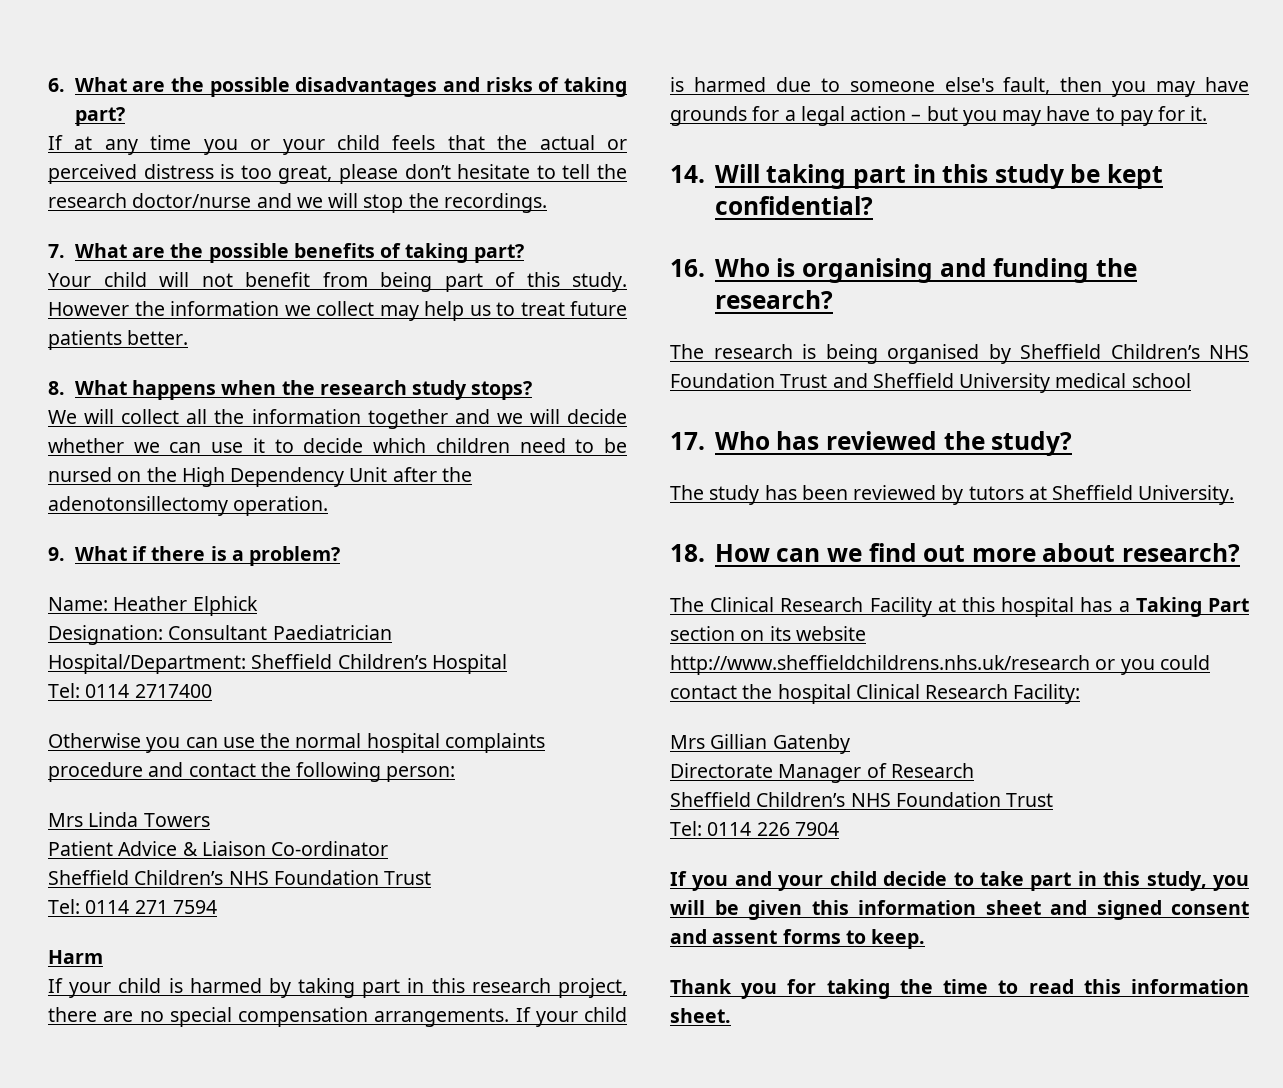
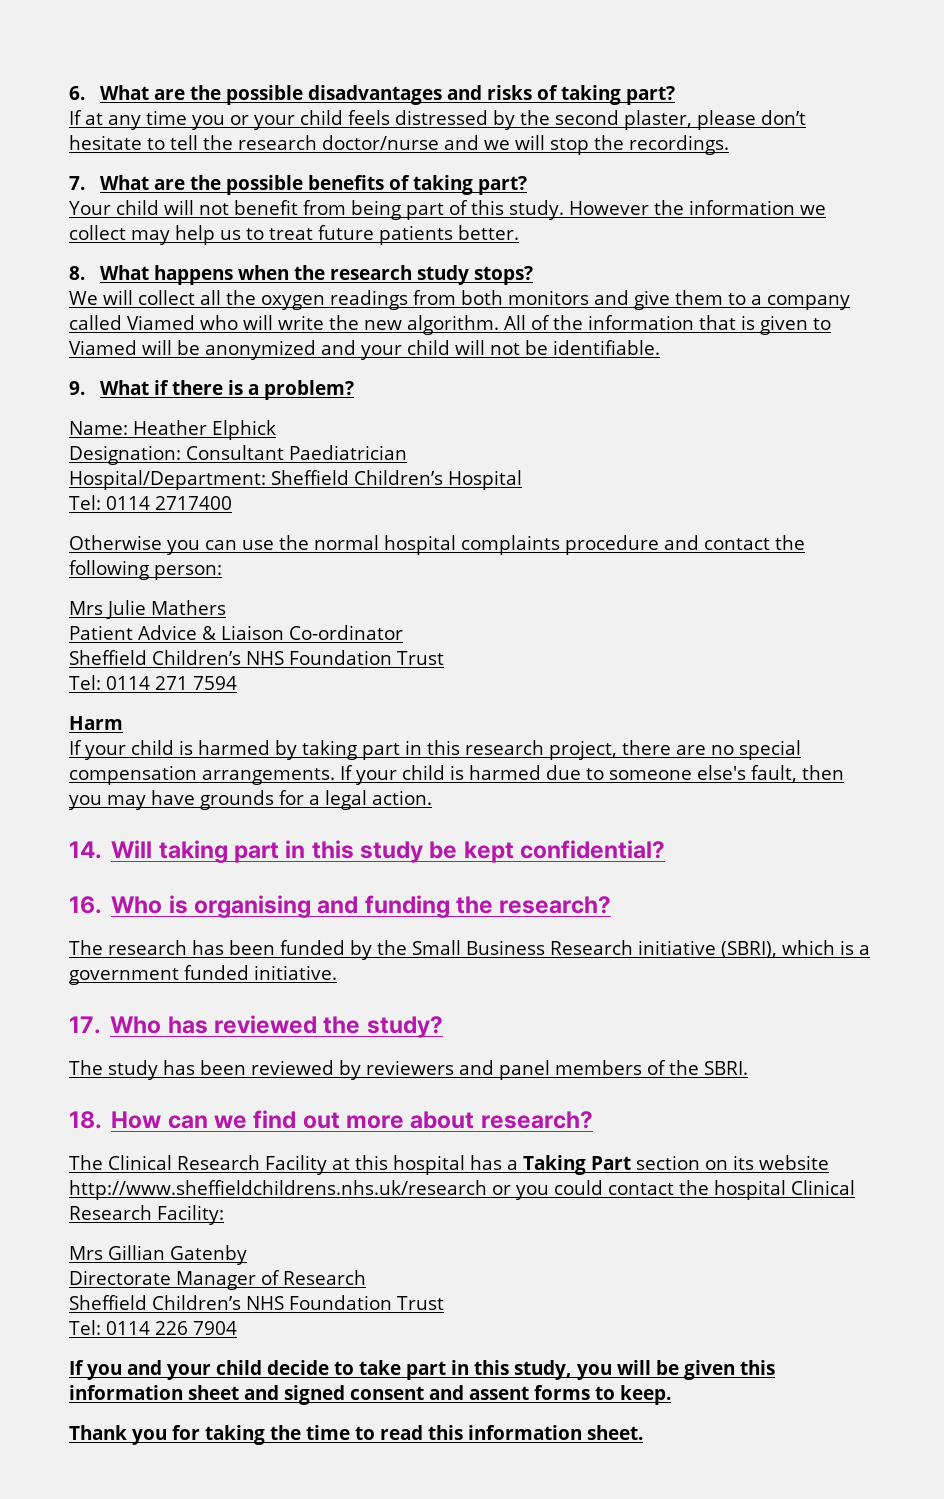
- If at any time you or your child feels that the actual or perceived distress is too great, please don’t hesitate to tell the research doctor/nurse and we will stop the recordings.
+ If at any time you or your child feels distressed by the second plaster, please don’t hesitate to tell the research doctor/nurse and we will stop the recordings.
- We will collect all the information together and we will decide whether we can use it to decide which children need to be nursed on the High Dependency Unit after the adenotonsillectomy operation.
+ We will collect all the oxygen readings from both monitors and give them to a company called Viamed who will write the new algorithm. All of the information that is given to Viamed will be anonymized and your child will not be identifiable.
- Mrs Linda Towers
+ Mrs Julie Mathers
- If your child is harmed due to someone else's fault, then you may have grounds for a legal action – but you may have to pay for it.
+ If your child is harmed due to someone else's fault, then you may have grounds for a legal action.
- The research is being organised by Sheffield Children’s NHS Foundation Trust and Sheffield University medical school
+ The research has been funded by the Small Business Research initiative (SBRI), which is a government funded initiative.
- The study has been reviewed by tutors at Sheffield University.
+ The study has been reviewed by reviewers and panel members of the SBRI.

